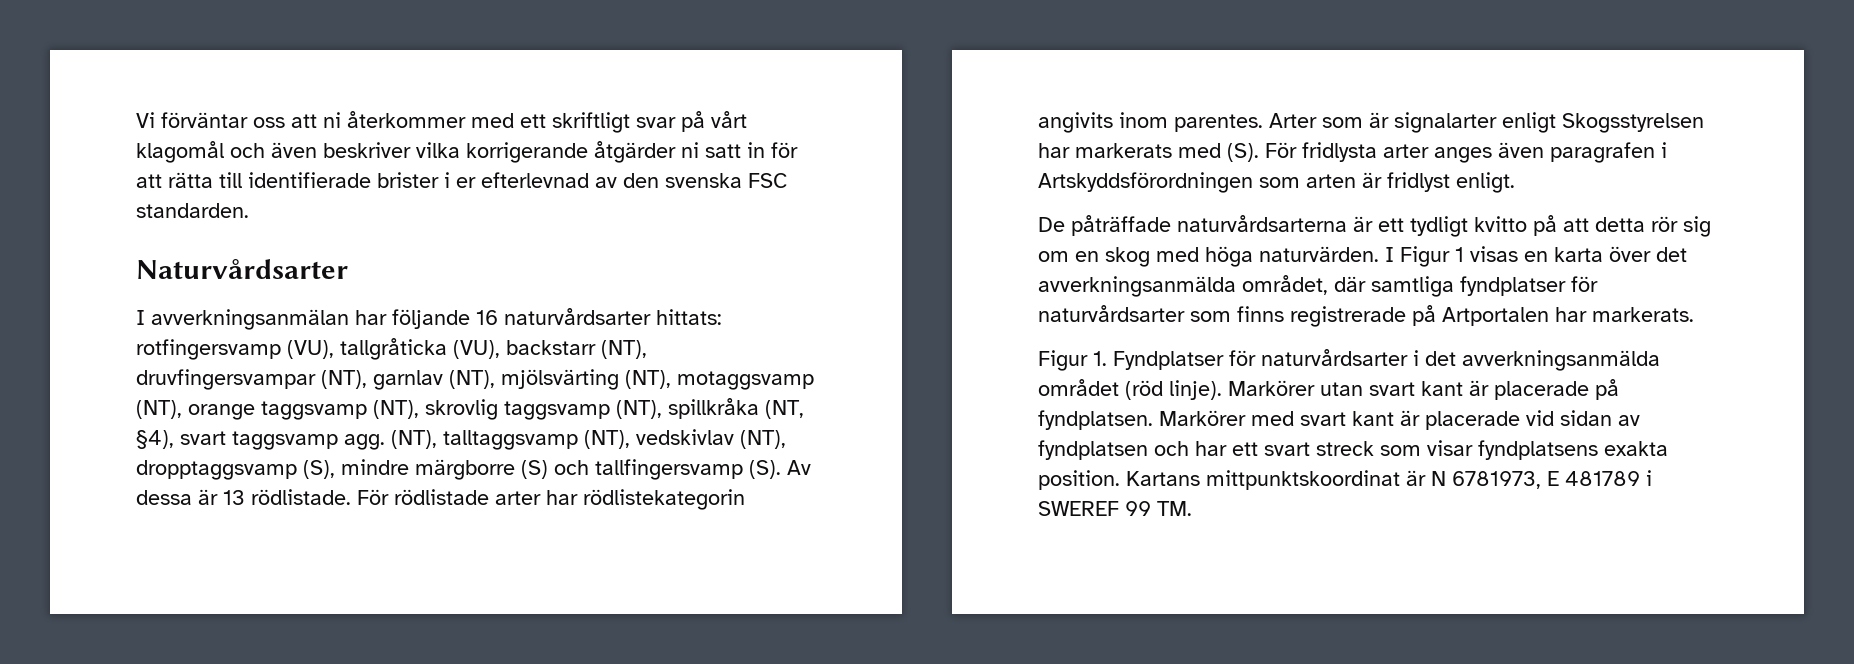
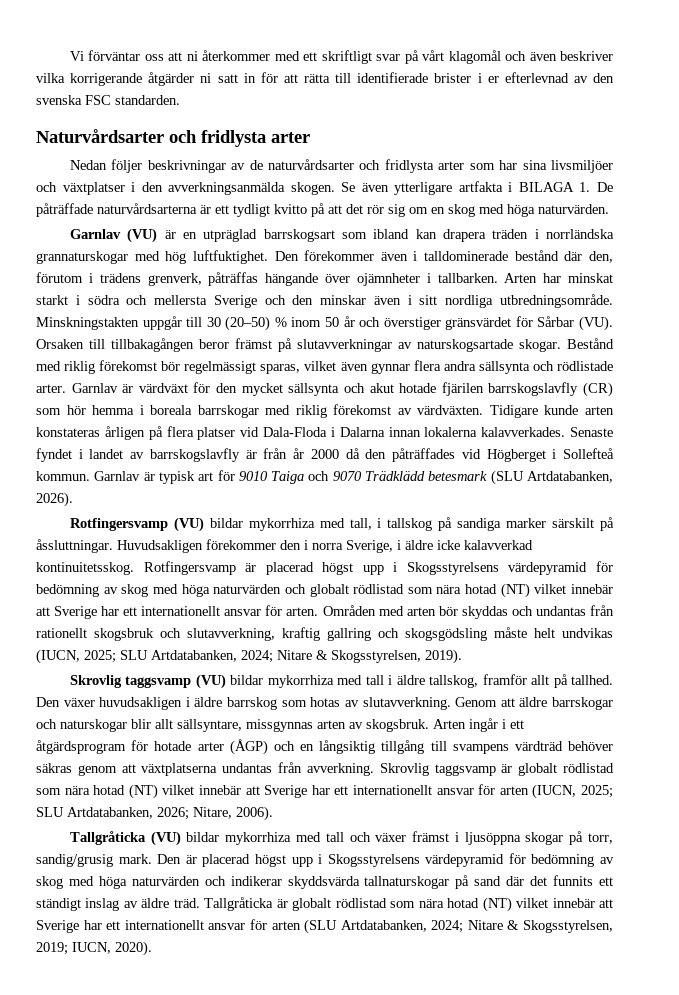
- Naturvårdsarter
- I avverkningsanmälan har följande 16 naturvårdsarter hittats: rotfingersvamp (VU), tallgråticka (VU), backstarr (NT), druvfingersvampar (NT), garnlav (NT), mjölsvärting (NT), motaggsvamp (NT), orange taggsvamp (NT), skrovlig taggsvamp (NT), spillkråka (NT, §4), svart taggsvamp agg. (NT), talltaggsvamp (NT), vedskivlav (NT), dropptaggsvamp (S), mindre märgborre (S) och tallfingersvamp (S). Av dessa är 13 rödlistade. För rödlistade arter har rödlistekategorin angivits inom parentes. Arter som är signalarter enligt Skogsstyrelsen har markerats med (S). För fridlysta arter anges även paragrafen i Artskyddsförordningen som arten är fridlyst enligt.
- De påträffade naturvårdsarterna är ett tydligt kvitto på att detta rör sig om en skog med höga naturvärden. I Figur 1 visas en karta över det avverkningsanmälda området, där samtliga fyndplatser för naturvårdsarter som finns registrerade på Artportalen har markerats.
- Figur 1. Fyndplatser för naturvårdsarter i det avverkningsanmälda området (röd linje). Markörer utan svart kant är placerade på fyndplatsen. Markörer med svart kant är placerade vid sidan av fyndplatsen och har ett svart streck som visar fyndplatsens exakta position. Kartans mittpunktskoordinat är N 6781973, E 481789 i SWEREF 99 TM.
+ Naturvårdsarter och fridlysta arter
+ Nedan följer beskrivningar av de naturvårdsarter och fridlysta arter som har sina livsmiljöer och växtplatser i den avverkningsanmälda skogen. Se även ytterligare artfakta i BILAGA 1. De påträffade naturvårdsarterna är ett tydligt kvitto på att det rör sig om en skog med höga naturvärden.
+ Garnlav (VU) är en utpräglad barrskogsart som ibland kan drapera träden i norrländska grannaturskogar med hög luftfuktighet. Den förekommer även i talldominerade bestånd där den, förutom i trädens grenverk, påträffas hängande över ojämnheter i tallbarken. Arten har minskat starkt i södra och mellersta Sverige och den minskar även i sitt nordliga utbredningsområde. Minskningstakten uppgår till 30 (20–50) % inom 50 år och överstiger gränsvärdet för Sårbar (VU). Orsaken till tillbakagången beror främst på slutavverkningar av naturskogsartade skogar. Bestånd med riklig förekomst bör regelmässigt sparas, vilket även gynnar flera andra sällsynta och rödlistade arter. Garnlav är värdväxt för den mycket sällsynta och akut hotade fjärilen barrskogslavfly (CR) som hör hemma i boreala barrskogar med riklig förekomst av värdväxten. Tidigare kunde arten konstateras årligen på flera platser vid Dala-Floda i Dalarna innan lokalerna kalavverkades. Senaste fyndet i landet av barrskogslavfly är från år 2000 då den påträffades vid Högberget i Sollefteå kommun. Garnlav är typisk art för 9010 Taiga och 9070 Trädklädd betesmark (SLU Artdatabanken, 2026).
+ Rotfingersvamp (VU) bildar mykorrhiza med tall, i tallskog på sandiga marker särskilt på åssluttningar. Huvudsakligen förekommer den i norra Sverige, i äldre icke kalavverkad kontinuitetsskog. Rotfingersvamp är placerad högst upp i Skogsstyrelsens värdepyramid för bedömning av skog med höga naturvärden och globalt rödlistad som nära hotad (NT) vilket innebär att Sverige har ett internationellt ansvar för arten. Områden med arten bör skyddas och undantas från rationellt skogsbruk och slutavverkning, kraftig gallring och skogsgödsling måste helt undvikas (IUCN, 2025; SLU Artdatabanken, 2024; Nitare & Skogsstyrelsen, 2019).
+ Skrovlig taggsvamp (VU) bildar mykorrhiza med tall i äldre tallskog, framför allt på tallhed. Den växer huvudsakligen i äldre barrskog som hotas av slutavverkning. Genom att äldre barrskogar och naturskogar blir allt sällsyntare, missgynnas arten av skogsbruk. Arten ingår i ett åtgärdsprogram för hotade arter (ÅGP) och en långsiktig tillgång till svampens värdträd behöver säkras genom att växtplatserna undantas från avverkning. Skrovlig taggsvamp är globalt rödlistad som nära hotad (NT) vilket innebär att Sverige har ett internationellt ansvar för arten (IUCN, 2025; SLU Artdatabanken, 2026; Nitare, 2006).
+ Tallgråticka (VU) bildar mykorrhiza med tall och växer främst i ljusöppna skogar på torr, sandig/grusig mark. Den är placerad högst upp i Skogsstyrelsens värdepyramid för bedömning av skog med höga naturvärden och indikerar skyddsvärda tallnaturskogar på sand där det funnits ett ständigt inslag av äldre träd. Tallgråticka är globalt rödlistad som nära hotad (NT) vilket innebär att Sverige har ett internationellt ansvar för arten (SLU Artdatabanken, 2024; Nitare & Skogsstyrelsen, 2019; IUCN, 2020).

